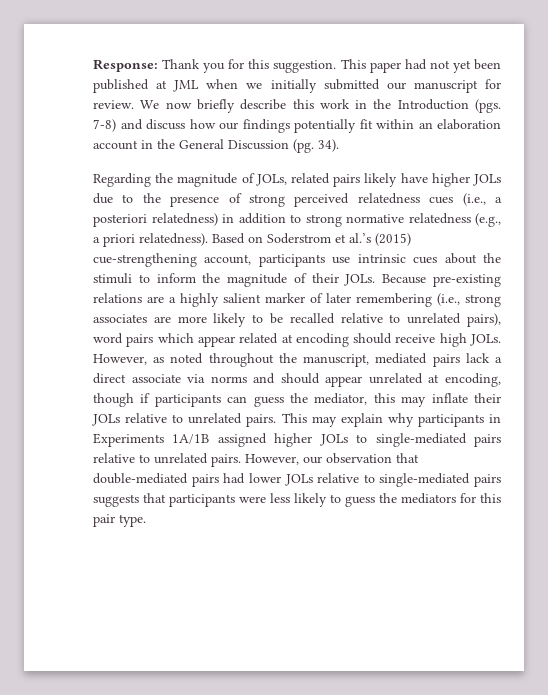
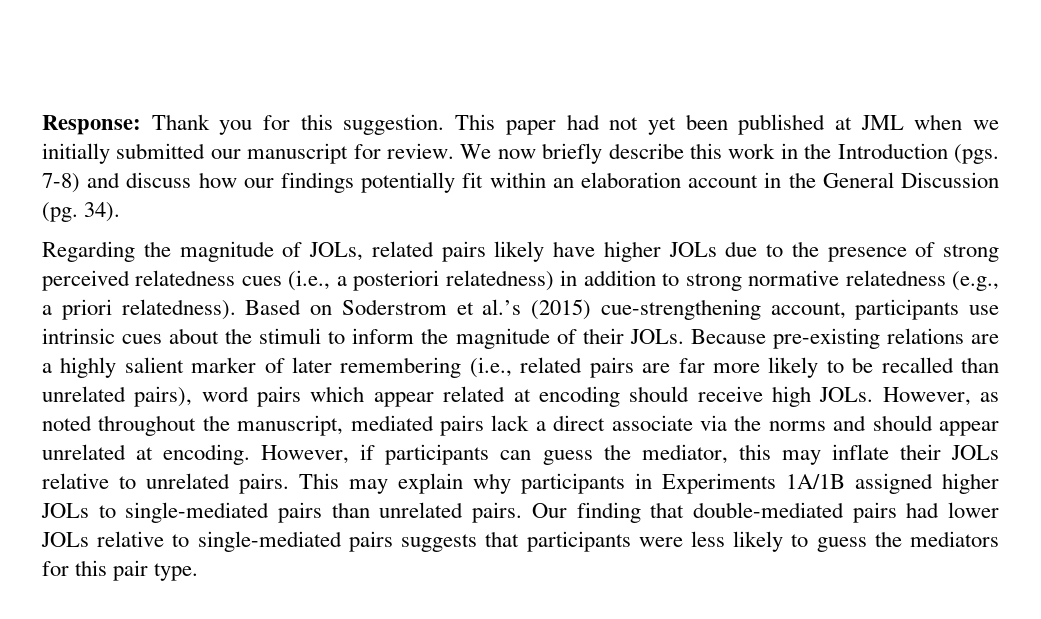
- Because pre-existing relations are a highly salient marker of later remembering (i.e., strong associates are more likely to be recalled relative to unrelated pairs), word pairs which appear related at encoding should receive high JOLs.
+ Because pre-existing relations are a highly salient marker of later remembering (i.e., related pairs are far more likely to be recalled than unrelated pairs), word pairs which appear related at encoding should receive high JOLs.
- However, as noted throughout the manuscript, mediated pairs lack a direct associate via norms and should appear unrelated at encoding, though if participants can guess the mediator, this may inflate their JOLs relative to unrelated pairs.
+ However, as noted throughout the manuscript, mediated pairs lack a direct associate via the norms and should appear unrelated at encoding. However, if participants can guess the mediator, this may inflate their JOLs relative to unrelated pairs.
- This may explain why participants in Experiments 1A/1B assigned higher JOLs to single-mediated pairs relative to unrelated pairs. However, our observation that double-mediated pairs had lower JOLs relative to single-mediated pairs suggests that participants were less likely to guess the mediators for this pair type.
+ This may explain why participants in Experiments 1A/1B assigned higher JOLs to single-mediated pairs than unrelated pairs. Our finding that double-mediated pairs had lower JOLs relative to single-mediated pairs suggests that participants were less likely to guess the mediators for this pair type.

